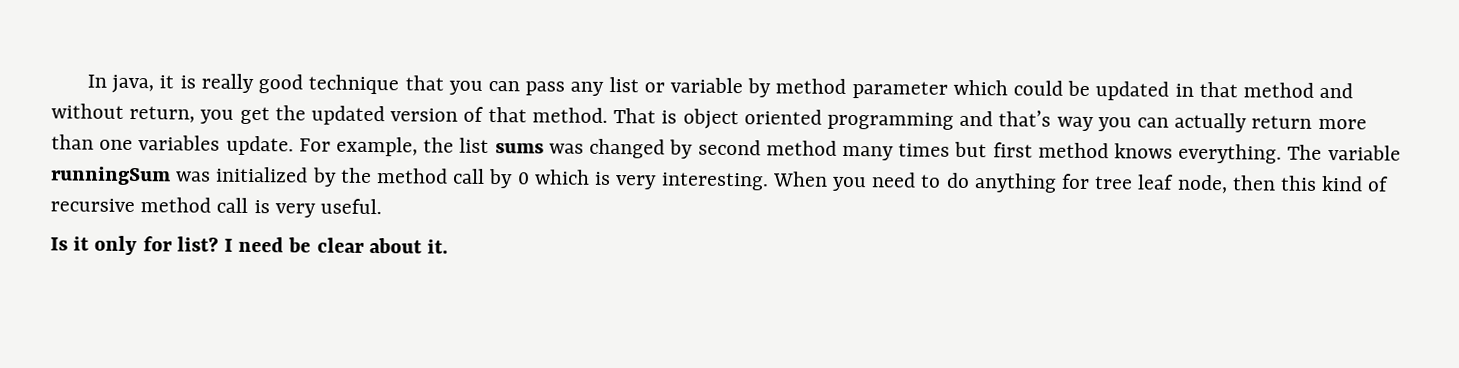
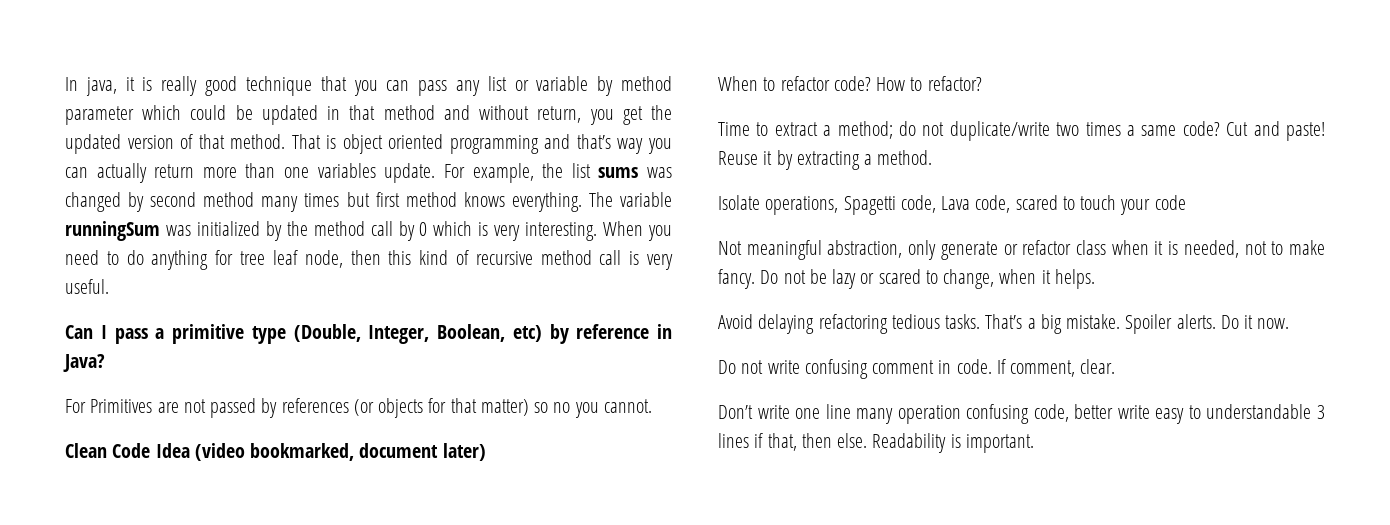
- Is it only for list? I need be clear about it.
+ Can I pass a primitive type (Double, Integer, Boolean, etc) by reference in Java?
+ For Primitives are not passed by references (or objects for that matter) so no you cannot.
+ Clean Code Idea (video bookmarked, document later)
+ When to refactor code? How to refactor?
+ Time to extract a method; do not duplicate/write two times a same code? Cut and paste! Reuse it by extracting a method.
+ Isolate operations, Spagetti code, Lava code, scared to touch your code
+ Not meaningful abstraction, only generate or refactor class when it is needed, not to make fancy. Do not be lazy or scared to change, when it helps.
+ Avoid delaying refactoring tedious tasks. That’s a big mistake. Spoiler alerts. Do it now.
+ Do not write confusing comment in code. If comment, clear.
+ Don’t write one line many operation confusing code, better write easy to understandable 3 lines if that, then else. Readability is important.

